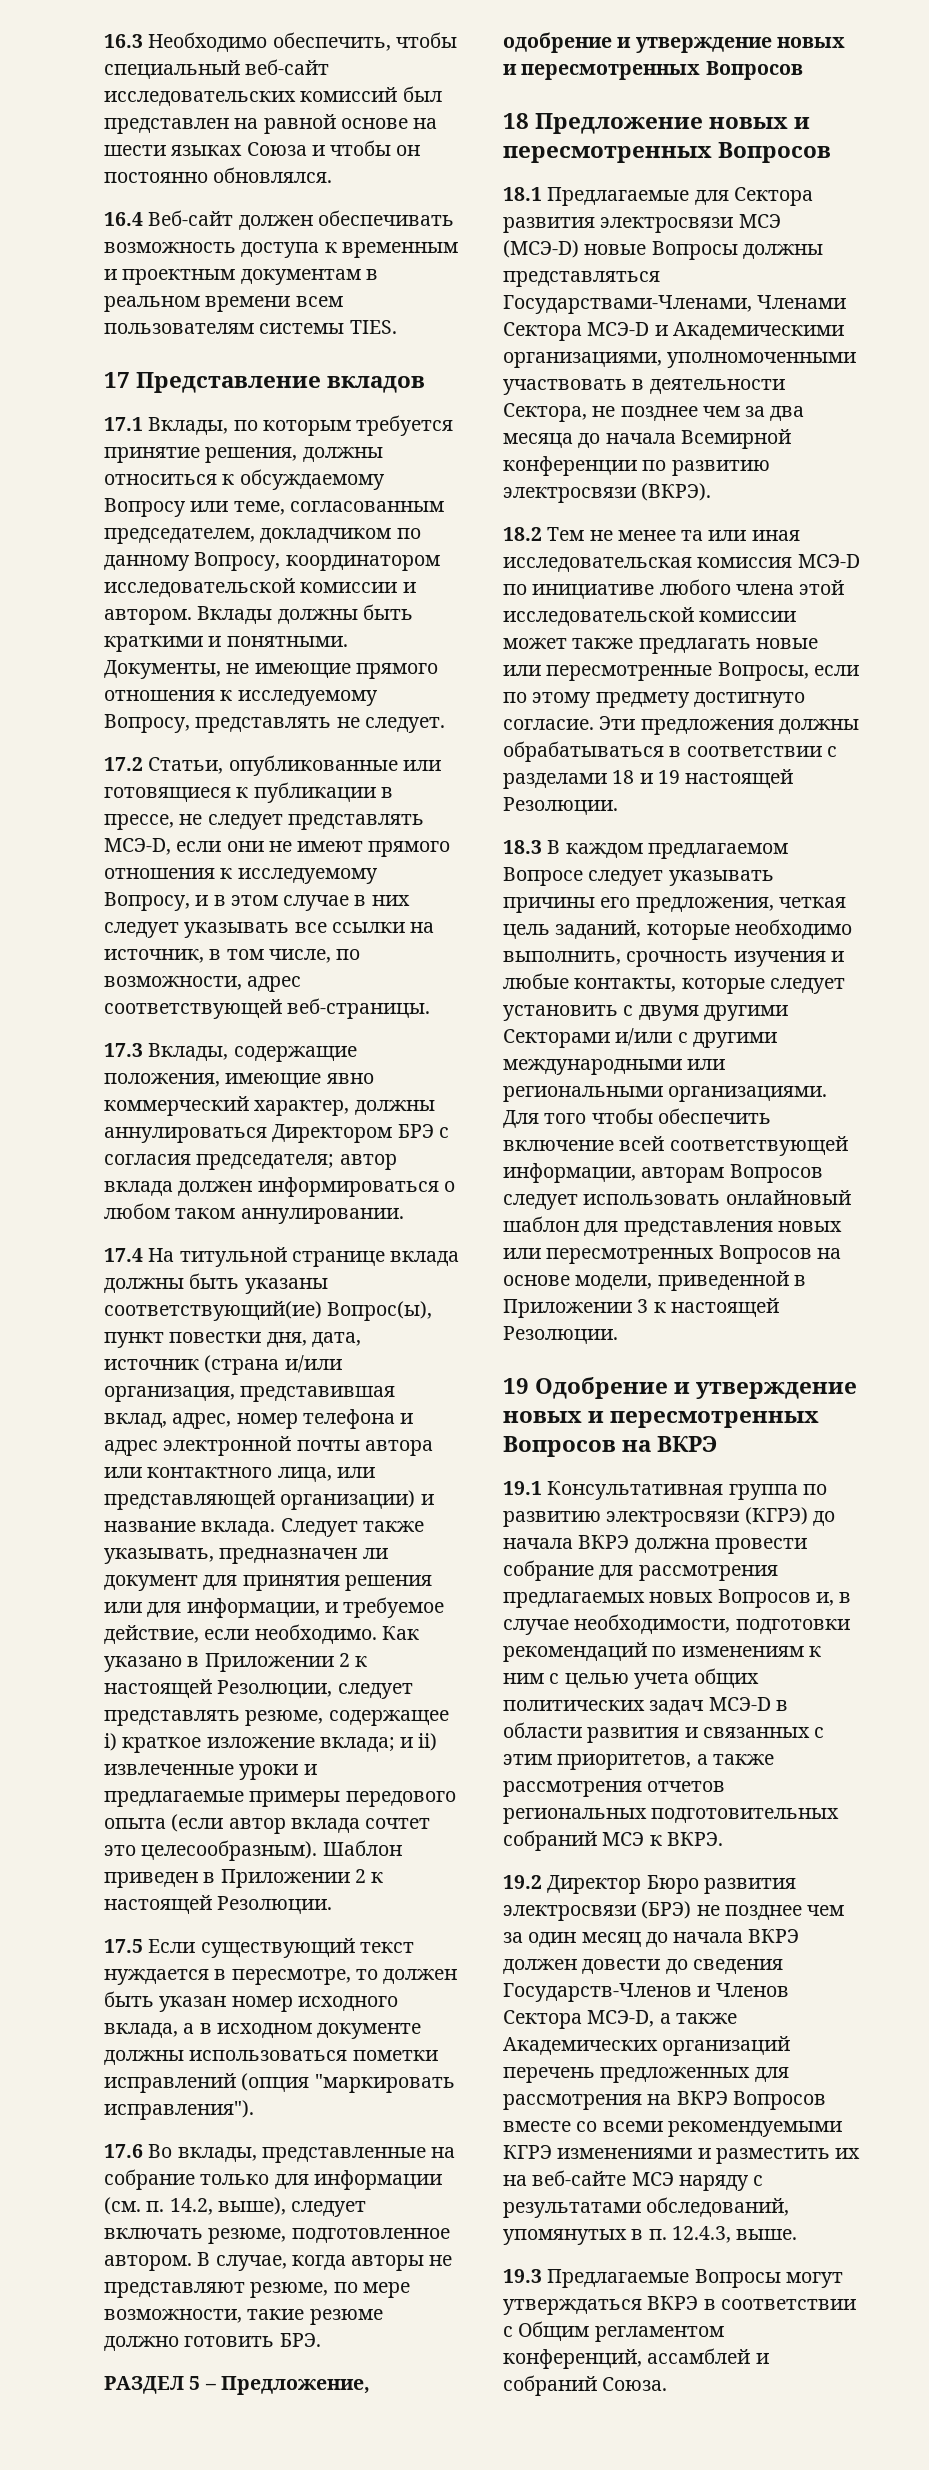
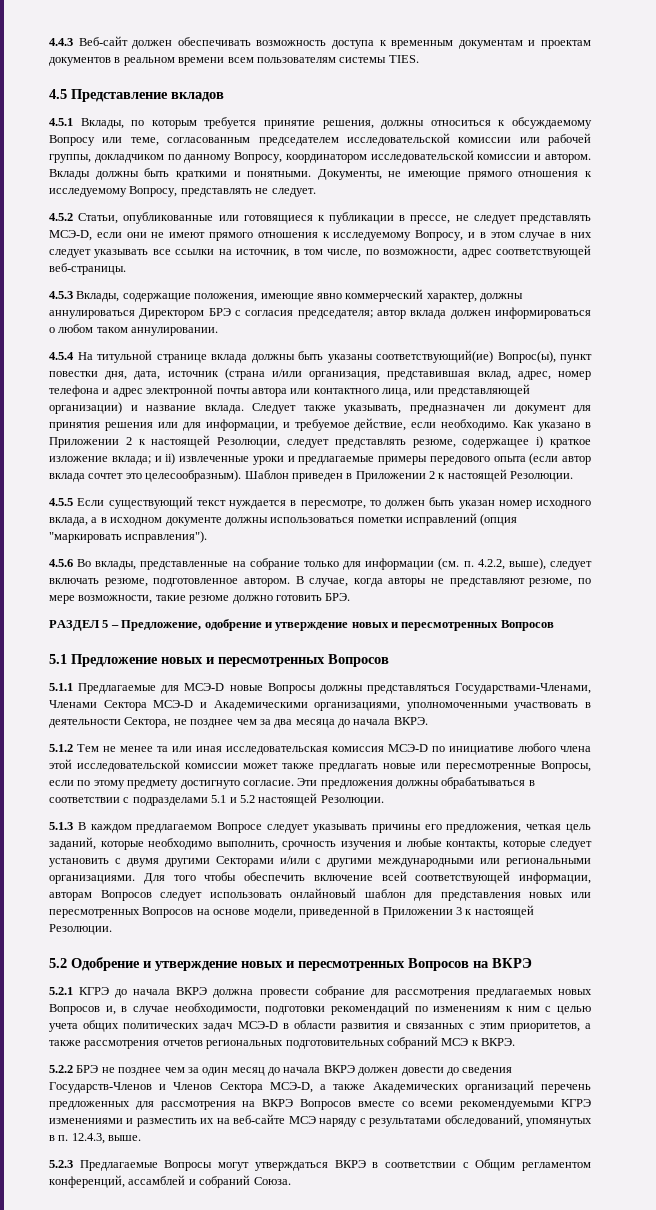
- 16.3 Необходимо обеспечить, чтобы специальный веб-сайт исследовательских комиссий был представлен на равной основе на шести языках Союза и чтобы он постоянно обновлялся.
- 16.4 Веб-сайт должен обеспечивать возможность доступа к временным и проектным документам в реальном времени всем пользователям системы TIES.
+ 4.4.3 Веб-сайт должен обеспечивать возможность доступа к временным документам и проектам документов в реальном времени всем пользователям системы TIES.
- 17 Представление вкладов
+ 4.5 Представление вкладов
- 17.1 Вклады, по которым требуется принятие решения, должны относиться к обсуждаемому Вопросу или теме, согласованным председателем, докладчиком по данному Вопросу, координатором исследовательской комиссии и автором.
+ 4.5.1 Вклады, по которым требуется принятие решения, должны относиться к обсуждаемому Вопросу или теме, согласованным председателем исследовательской комиссии или рабочей группы, докладчиком по данному Вопросу, координатором исследовательской комиссии и автором.
- 17.2 Статьи, опубликованные или готовящиеся к публикации в прессе, не следует представлять МСЭ-D, если они не имеют прямого отношения к исследуемому Вопросу, и в этом случае в них следует указывать все ссылки на источник, в том числе, по возможности, адрес соответствующей веб-страницы.
+ 4.5.2 Статьи, опубликованные или готовящиеся к публикации в прессе, не следует представлять МСЭ-D, если они не имеют прямого отношения к исследуемому Вопросу, и в этом случае в них следует указывать все ссылки на источник, в том числе, по возможности, адрес соответствующей веб-страницы.
- 17.3 Вклады, содержащие положения, имеющие явно коммерческий характер, должны аннулироваться Директором БРЭ с согласия председателя; автор вклада должен информироваться о любом таком аннулировании.
+ 4.5.3 Вклады, содержащие положения, имеющие явно коммерческий характер, должны аннулироваться Директором БРЭ с согласия председателя; автор вклада должен информироваться о любом таком аннулировании.
- 17.4 На титульной странице вклада должны быть указаны соответствующий(ие) Вопрос(ы), пункт повестки дня, дата, источник (страна и/или организация, представившая вклад, адрес, номер телефона и адрес электронной почты автора или контактного лица, или представляющей организации) и название вклада.
+ 4.5.4 На титульной странице вклада должны быть указаны соответствующий(ие) Вопрос(ы), пункт повестки дня, дата, источник (страна и/или организация, представившая вклад, адрес, номер телефона и адрес электронной почты автора или контактного лица, или представляющей организации) и название вклада.
- 17.5 Если существующий текст нуждается в пересмотре, то должен быть указан номер исходного вклада, а в исходном документе должны использоваться пометки исправлений (опция "маркировать исправления").
+ 4.5.5 Если существующий текст нуждается в пересмотре, то должен быть указан номер исходного вклада, а в исходном документе должны использоваться пометки исправлений (опция "маркировать исправления").
- 17.6 Во вклады, представленные на собрание только для информации (см. п. 14.2, выше), следует включать резюме, подготовленное автором.
+ 4.5.6 Во вклады, представленные на собрание только для информации (см. п. 4.2.2, выше), следует включать резюме, подготовленное автором.
- 18 Предложение новых и пересмотренных Вопросов
+ 5.1 Предложение новых и пересмотренных Вопросов
- 18.1 Предлагаемые для Сектора развития электросвязи МСЭ (МСЭ-D) новые Вопросы должны представляться Государствами-Членами, Членами Сектора МСЭ-D и Академическими организациями, уполномоченными участвовать в деятельности Сектора, не позднее чем за два месяца до начала Всемирной конференции по развитию электросвязи (ВКРЭ).
- 18.2 Тем не менее та или иная исследовательская комиссия МСЭ-D по инициативе любого члена этой исследовательской комиссии может также предлагать новые или пересмотренные Вопросы, если по этому предмету достигнуто согласие.
+ 5.1.1 Предлагаемые для МСЭ-D новые Вопросы должны представляться Государствами-Членами, Членами Сектора МСЭ-D и Академическими организациями, уполномоченными участвовать в деятельности Сектора, не позднее чем за два месяца до начала ВКРЭ.
+ 5.1.2 Тем не менее та или иная исследовательская комиссия МСЭ-D по инициативе любого члена этой исследовательской комиссии может также предлагать новые или пересмотренные Вопросы, если по этому предмету достигнуто согласие.
- Эти предложения должны обрабатываться в соответствии с разделами 18 и 19 настоящей Резолюции.
- 18.3 В каждом предлагаемом Вопросе следует указывать причины его предложения, четкая цель заданий, которые необходимо выполнить, срочность изучения и любые контакты, которые следует установить с двумя другими Секторами и/или с другими международными или региональными организациями.
+ Эти предложения должны обрабатываться в соответствии с подразделами 5.1 и 5.2 настоящей Резолюции.
+ 5.1.3 В каждом предлагаемом Вопросе следует указывать причины его предложения, четкая цель заданий, которые необходимо выполнить, срочность изучения и любые контакты, которые следует установить с двумя другими Секторами и/или с другими международными или региональными организациями.
- 19 Одобрение и утверждение новых и пересмотренных Вопросов на ВКРЭ
+ 5.2 Одобрение и утверждение новых и пересмотренных Вопросов на ВКРЭ
- 19.1 Консультативная группа по развитию электросвязи (КГРЭ) до начала ВКРЭ должна провести собрание для рассмотрения предлагаемых новых Вопросов и, в случае необходимости, подготовки рекомендаций по изменениям к ним с целью учета общих политических задач МСЭ-D в области развития и связанных с этим приоритетов, а также рассмотрения отчетов региональных подготовительных собраний МСЭ к ВКРЭ.
+ 5.2.1 КГРЭ до начала ВКРЭ должна провести собрание для рассмотрения предлагаемых новых Вопросов и, в случае необходимости, подготовки рекомендаций по изменениям к ним с целью учета общих политических задач МСЭ-D в области развития и связанных с этим приоритетов, а также рассмотрения отчетов региональных подготовительных собраний МСЭ к ВКРЭ.
- 19.2 Директор Бюро развития электросвязи (БРЭ) не позднее чем за один месяц до начала ВКРЭ должен довести до сведения Государств-Членов и Членов Сектора МСЭ-D, а также Академических организаций перечень предложенных для рассмотрения на ВКРЭ Вопросов вместе со всеми рекомендуемыми КГРЭ изменениями и разместить их на веб-сайте МСЭ наряду с результатами обследований, упомянутых в п. 12.4.3, выше.
+ 5.2.2 БРЭ не позднее чем за один месяц до начала ВКРЭ должен довести до сведения Государств-Членов и Членов Сектора МСЭ-D, а также Академических организаций перечень предложенных для рассмотрения на ВКРЭ Вопросов вместе со всеми рекомендуемыми КГРЭ изменениями и разместить их на веб-сайте МСЭ наряду с результатами обследований, упомянутых в п. 12.4.3, выше.
- 19.3 Предлагаемые Вопросы могут утверждаться ВКРЭ в соответствии с Общим регламентом конференций, ассамблей и собраний Союза.
+ 5.2.3 Предлагаемые Вопросы могут утверждаться ВКРЭ в соответствии с Общим регламентом конференций, ассамблей и собраний Союза.

